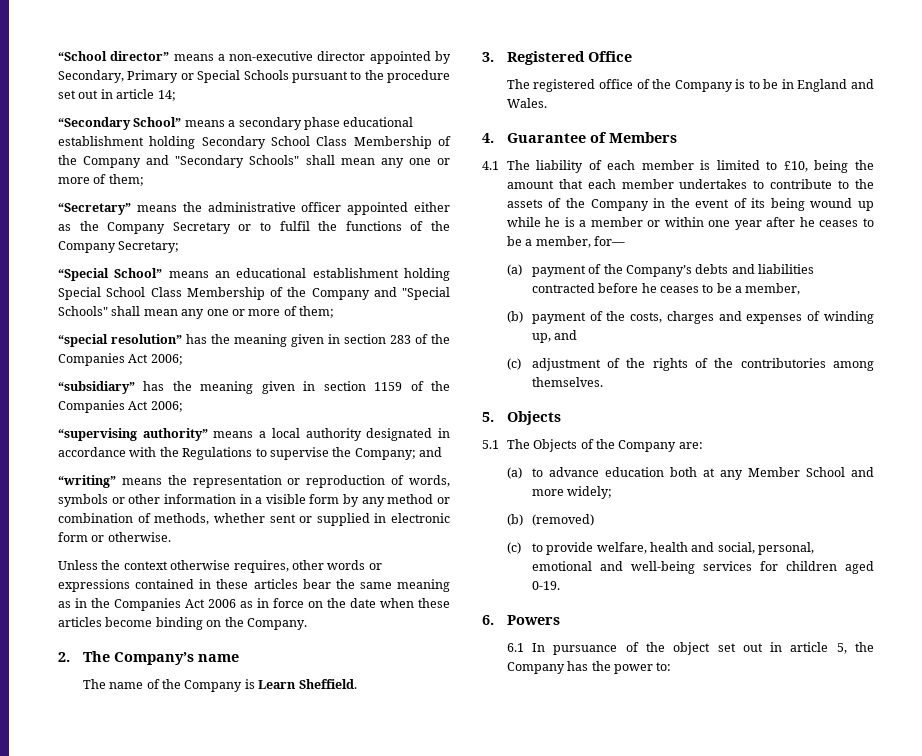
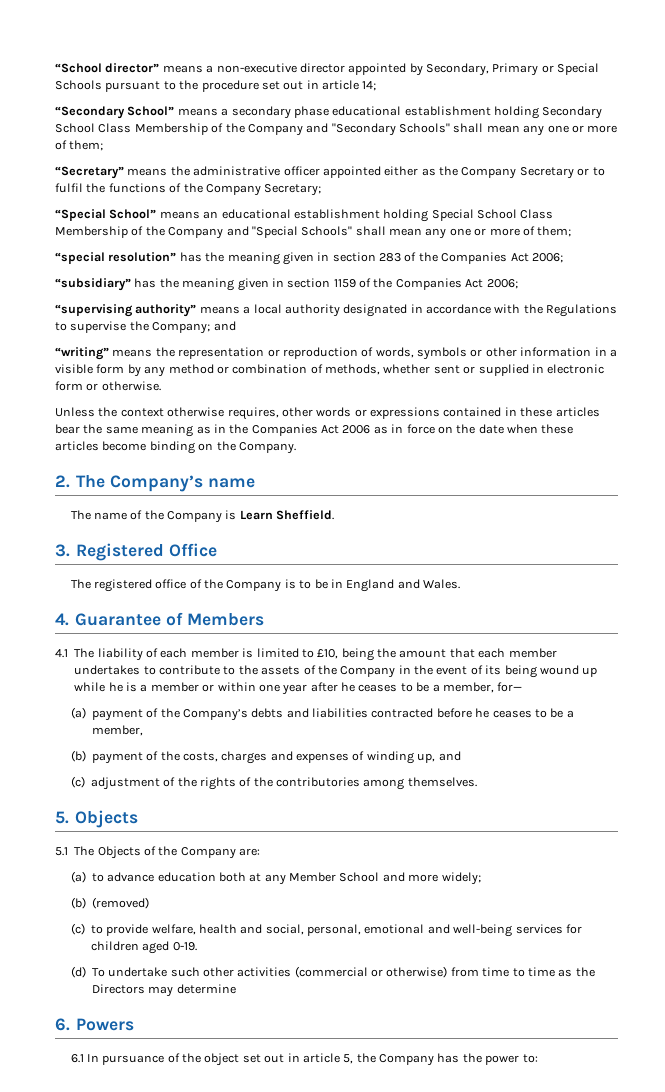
+ (d) To undertake such other activities (commercial or otherwise) from time to time as the Directors may determine

